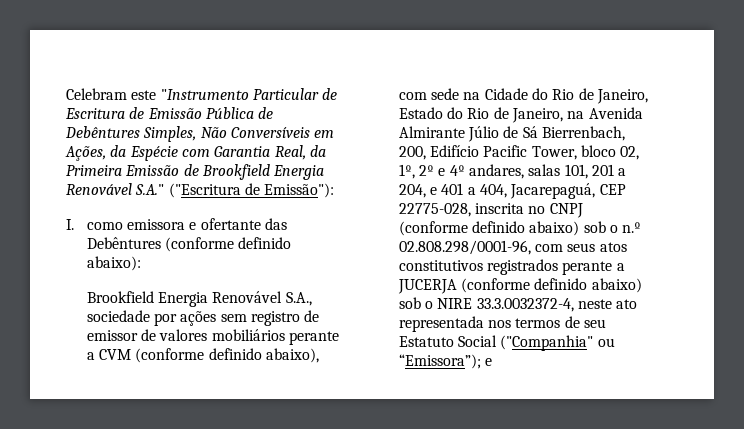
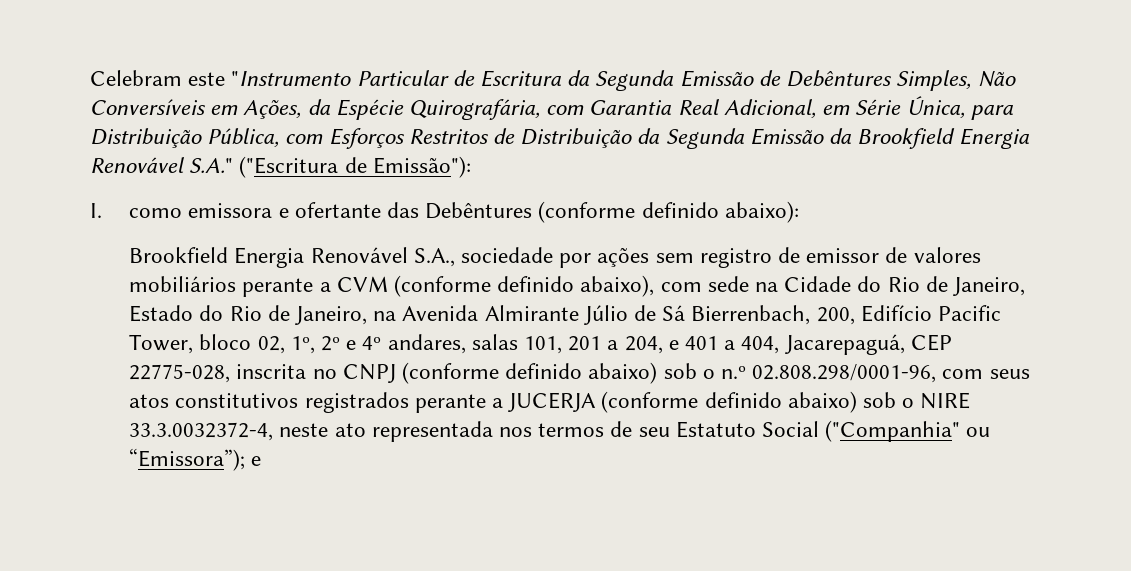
- Celebram este "Instrumento Particular de Escritura de Emissão Pública de Debêntures Simples, Não Conversíveis em Ações, da Espécie com Garantia Real, da Primeira Emissão de Brookfield Energia Renovável S.A." ("Escritura de Emissão"):
+ Celebram este "Instrumento Particular de Escritura da Segunda Emissão de Debêntures Simples, Não Conversíveis em Ações, da Espécie Quirografária, com Garantia Real Adicional, em Série Única, para Distribuição Pública, com Esforços Restritos de Distribuição da Segunda Emissão da Brookfield Energia Renovável S.A." ("Escritura de Emissão"):

